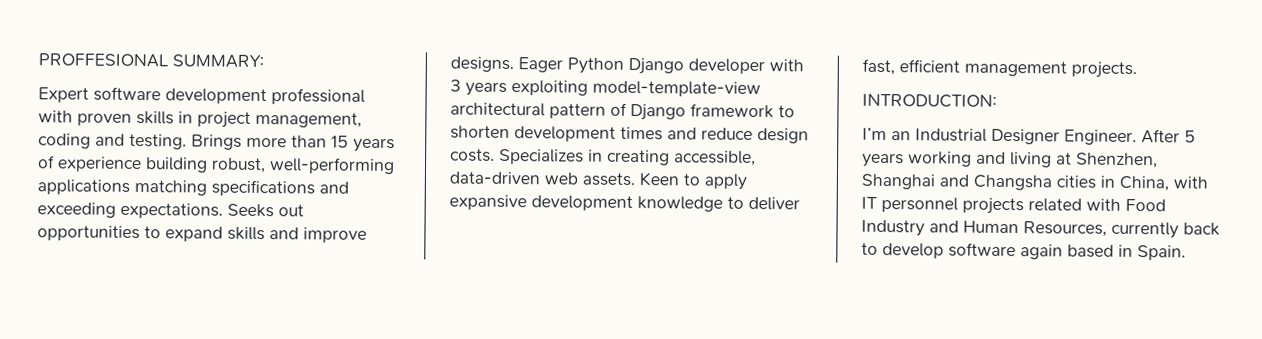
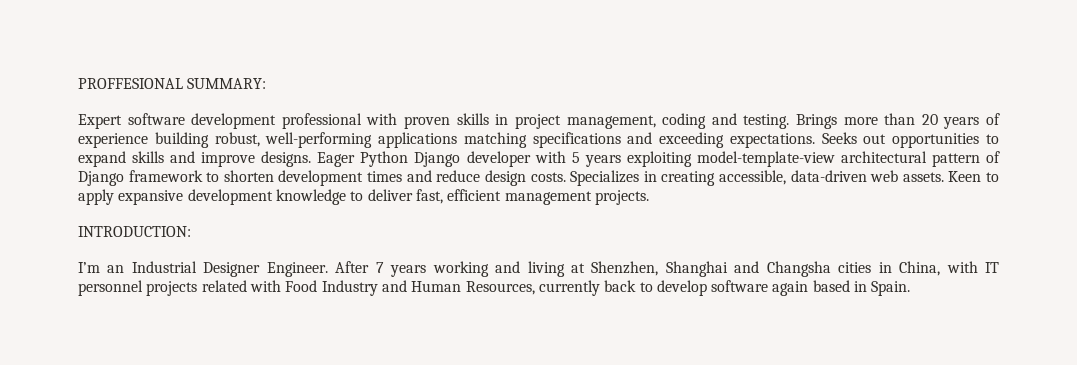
- Brings more than 15 years of experience building robust, well-performing applications matching specifications and exceeding expectations.
+ Brings more than 20 years of experience building robust, well-performing applications matching specifications and exceeding expectations.
- Eager Python Django developer with 3 years exploiting model-template-view architectural pattern of Django framework to shorten development times and reduce design costs.
+ Eager Python Django developer with 5 years exploiting model-template-view architectural pattern of Django framework to shorten development times and reduce design costs.
- After 5 years working and living at Shenzhen, Shanghai and Changsha cities in China, with IT personnel projects related with Food Industry and Human Resources, currently back to develop software again based in Spain.
+ After 7 years working and living at Shenzhen, Shanghai and Changsha cities in China, with IT personnel projects related with Food Industry and Human Resources, currently back to develop software again based in Spain.

